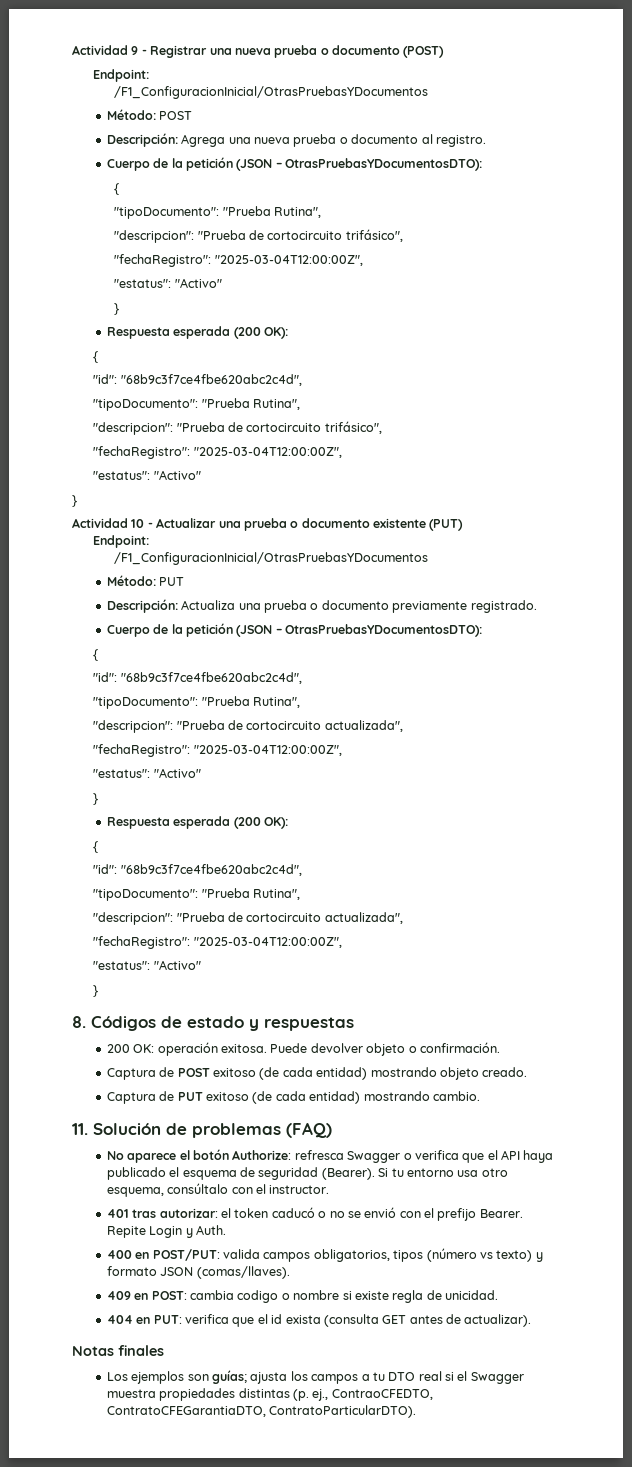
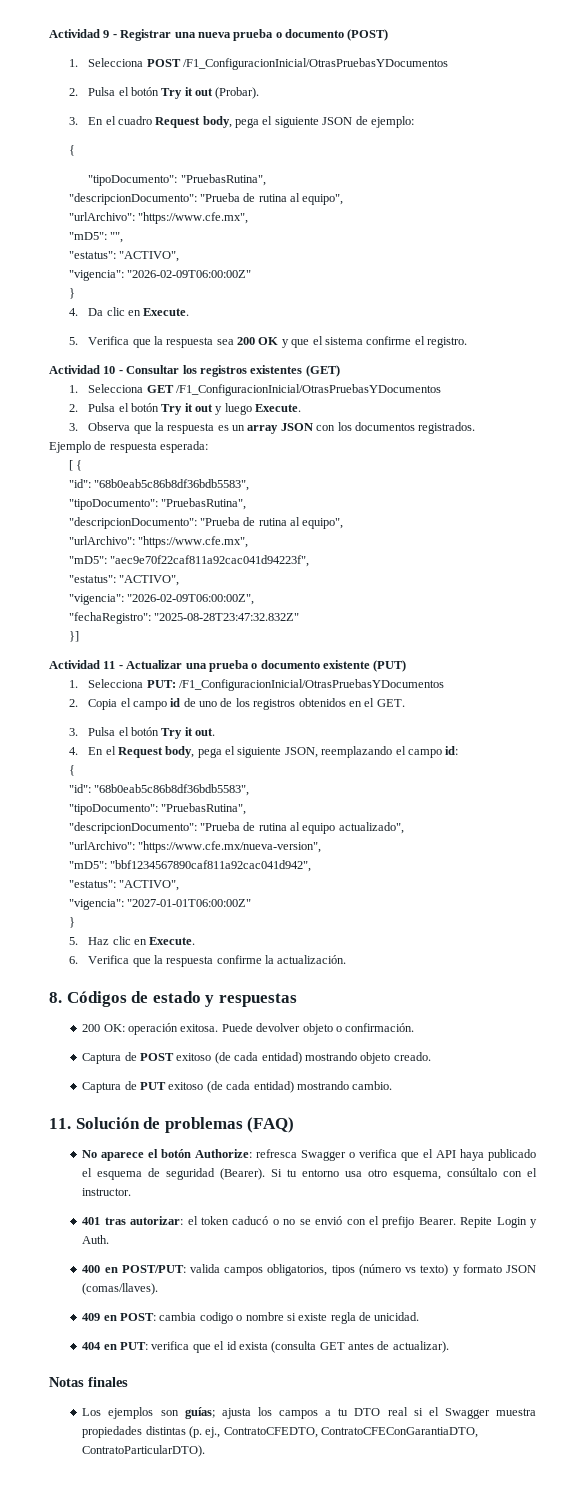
  Actividad 9 - Registrar una nueva prueba o documento (POST)
- Endpoint:
- /F1_ConfiguracionInicial/OtrasPruebasYDocumentos
- Método: POST
- Descripción: Agrega una nueva prueba o documento al registro.
- Cuerpo de la petición (JSON – OtrasPruebasYDocumentosDTO):
+ 1. Selecciona POST /F1_ConfiguracionInicial/OtrasPruebasYDocumentos
+ 2. Pulsa el botón Try it out (Probar).
+ 3. En el cuadro Request body, pega el siguiente JSON de ejemplo:
  {
- "tipoDocumento": "Prueba Rutina",
- "descripcion": "Prueba de cortocircuito trifásico",
- "fechaRegistro": "2025-03-04T12:00:00Z",
- "estatus": "Activo"
+ "tipoDocumento": "PruebasRutina",
+ "descripcionDocumento": "Prueba de rutina al equipo",
+ "urlArchivo": "https://www.cfe.mx",
+ "mD5": "",
+ "estatus": "ACTIVO",
+ "vigencia": "2026-02-09T06:00:00Z"
  }
- Respuesta esperada (200 OK):
+ 4. Da clic en Execute.
+ 5. Verifica que la respuesta sea 200 OK y que el sistema confirme el registro.
+ Actividad 10 - Consultar los registros existentes (GET)
+ 1. Selecciona GET /F1_ConfiguracionInicial/OtrasPruebasYDocumentos
+ 2. Pulsa el botón Try it out y luego Execute.
+ 3. Observa que la respuesta es un array JSON con los documentos registrados.
+ Ejemplo de respuesta esperada:
+ [ {
+ "id": "68b0eab5c86b8df36bdb5583",
+ "tipoDocumento": "PruebasRutina",
+ "descripcionDocumento": "Prueba de rutina al equipo",
+ "urlArchivo": "https://www.cfe.mx",
+ "mD5": "aec9e70f22caf811a92cac041d94223f",
+ "estatus": "ACTIVO",
+ "vigencia": "2026-02-09T06:00:00Z",
+ "fechaRegistro": "2025-08-28T23:47:32.832Z"
+ }]
+ Actividad 11 - Actualizar una prueba o documento existente (PUT)
+ 1. Selecciona PUT: /F1_ConfiguracionInicial/OtrasPruebasYDocumentos
+ 2. Copia el campo id de uno de los registros obtenidos en el GET.
+ 3. Pulsa el botón Try it out.
+ 4. En el Request body, pega el siguiente JSON, reemplazando el campo id:
  {
- "id": "68b9c3f7ce4fbe620abc2c4d",
- "tipoDocumento": "Prueba Rutina",
- "descripcion": "Prueba de cortocircuito trifásico",
- "fechaRegistro": "2025-03-04T12:00:00Z",
- "estatus": "Activo"
+ "id": "68b0eab5c86b8df36bdb5583",
+ "tipoDocumento": "PruebasRutina",
+ "descripcionDocumento": "Prueba de rutina al equipo actualizado",
+ "urlArchivo": "https://www.cfe.mx/nueva-version",
+ "mD5": "bbf1234567890caf811a92cac041d942",
+ "estatus": "ACTIVO",
+ "vigencia": "2027-01-01T06:00:00Z"
  }
- Actividad 10 - Actualizar una prueba o documento existente (PUT)
- Endpoint:
- /F1_ConfiguracionInicial/OtrasPruebasYDocumentos
- Método: PUT
- Descripción: Actualiza una prueba o documento previamente registrado.
- Cuerpo de la petición (JSON – OtrasPruebasYDocumentosDTO):
- {
- "id": "68b9c3f7ce4fbe620abc2c4d",
- "tipoDocumento": "Prueba Rutina",
- "descripcion": "Prueba de cortocircuito actualizada",
- "fechaRegistro": "2025-03-04T12:00:00Z",
- "estatus": "Activo"
- }
- Respuesta esperada (200 OK):
- {
- "id": "68b9c3f7ce4fbe620abc2c4d",
- "tipoDocumento": "Prueba Rutina",
- "descripcion": "Prueba de cortocircuito actualizada",
- "fechaRegistro": "2025-03-04T12:00:00Z",
- "estatus": "Activo"
- }
+ 5. Haz clic en Execute.
+ 6. Verifica que la respuesta confirme la actualización.
- Los ejemplos son guías; ajusta los campos a tu DTO real si el Swagger muestra propiedades distintas (p. ej., ContraoCFEDTO, ContratoCFEGarantiaDTO, ContratoParticularDTO).
+ Los ejemplos son guías; ajusta los campos a tu DTO real si el Swagger muestra propiedades distintas (p. ej., ContratoCFEDTO, ContratoCFEConGarantiaDTO, ContratoParticularDTO).

